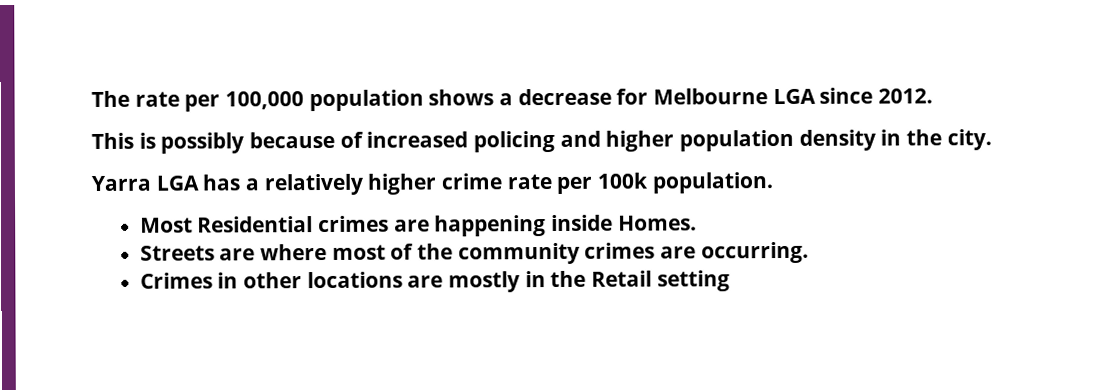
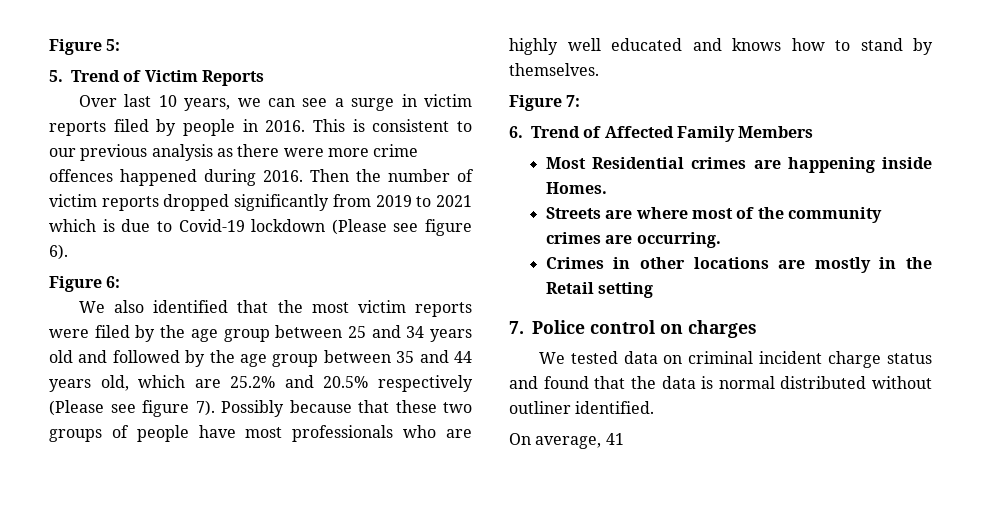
- The rate per 100,000 population shows a decrease for Melbourne LGA since 2012.
- This is possibly because of increased policing and higher population density in the city.
- Yarra LGA has a relatively higher crime rate per 100k population.
+ Figure 5:
+ 5. Trend of Victim Reports
+ Over last 10 years, we can see a surge in victim reports filed by people in 2016. This is consistent to our previous analysis as there were more crime offences happened during 2016. Then the number of victim reports dropped significantly from 2019 to 2021 which is due to Covid-19 lockdown (Please see figure 6).
+ Figure 6:
+ We also identified that the most victim reports were filed by the age group between 25 and 34 years old and followed by the age group between 35 and 44 years old, which are 25.2% and 20.5% respectively (Please see figure 7). Possibly because that these two groups of people have most professionals who are highly well educated and knows how to stand by themselves.
+ Figure 7:
+ 6. Trend of Affected Family Members
+ 7. Police control on charges
+ We tested data on criminal incident charge status and found that the data is normal distributed without outliner identified.
+ On average, 41

